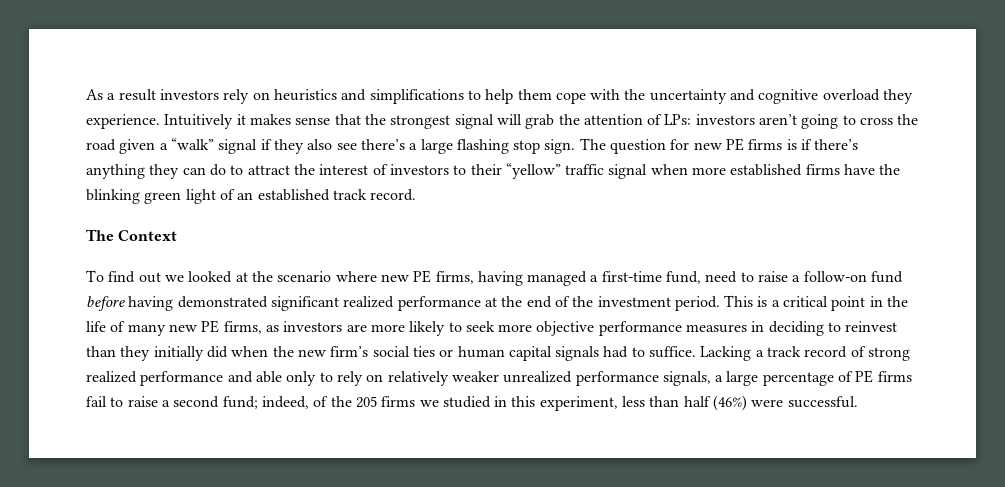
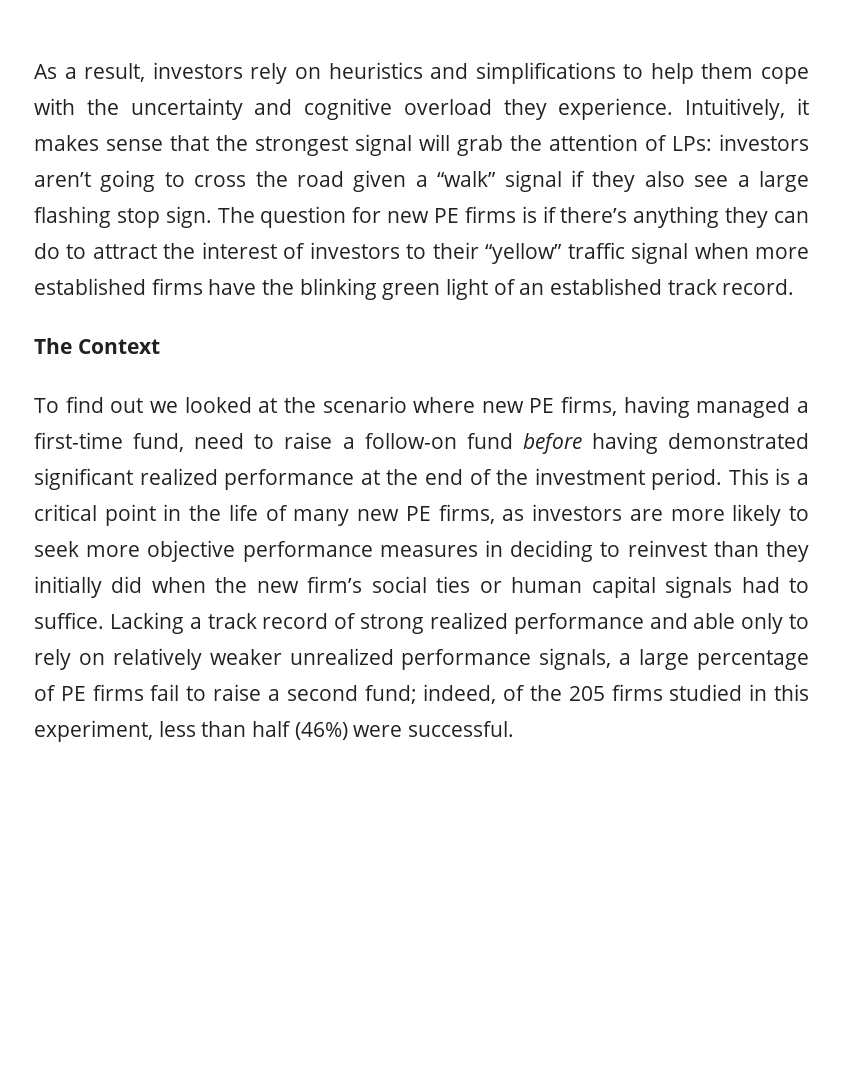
- As a result investors rely on heuristics and simplifications to help them cope with the uncertainty and cognitive overload they experience.
+ As a result, investors rely on heuristics and simplifications to help them cope with the uncertainty and cognitive overload they experience.
- Intuitively it makes sense that the strongest signal will grab the attention of LPs: investors aren’t going to cross the road given a “walk” signal if they also see there’s a large flashing stop sign.
+ Intuitively, it makes sense that the strongest signal will grab the attention of LPs: investors aren’t going to cross the road given a “walk” signal if they also see a large flashing stop sign.
- Lacking a track record of strong realized performance and able only to rely on relatively weaker unrealized performance signals, a large percentage of PE firms fail to raise a second fund; indeed, of the 205 firms we studied in this experiment, less than half (46%) were successful.
+ Lacking a track record of strong realized performance and able only to rely on relatively weaker unrealized performance signals, a large percentage of PE firms fail to raise a second fund; indeed, of the 205 firms studied in this experiment, less than half (46%) were successful.

